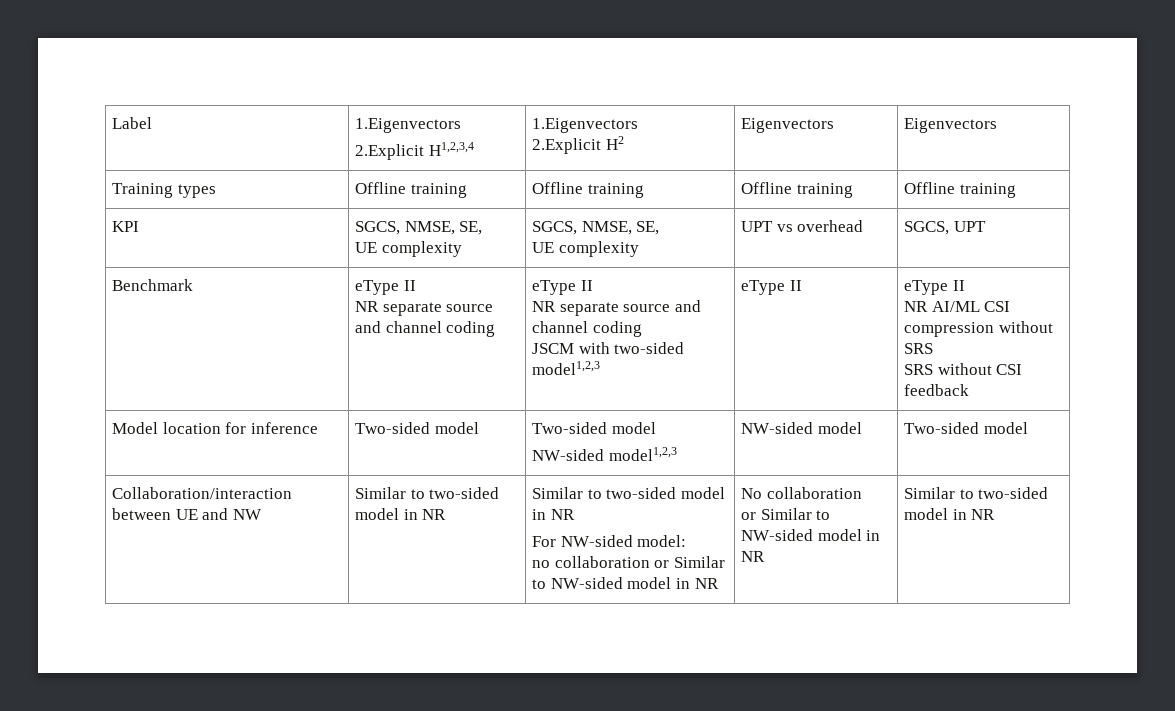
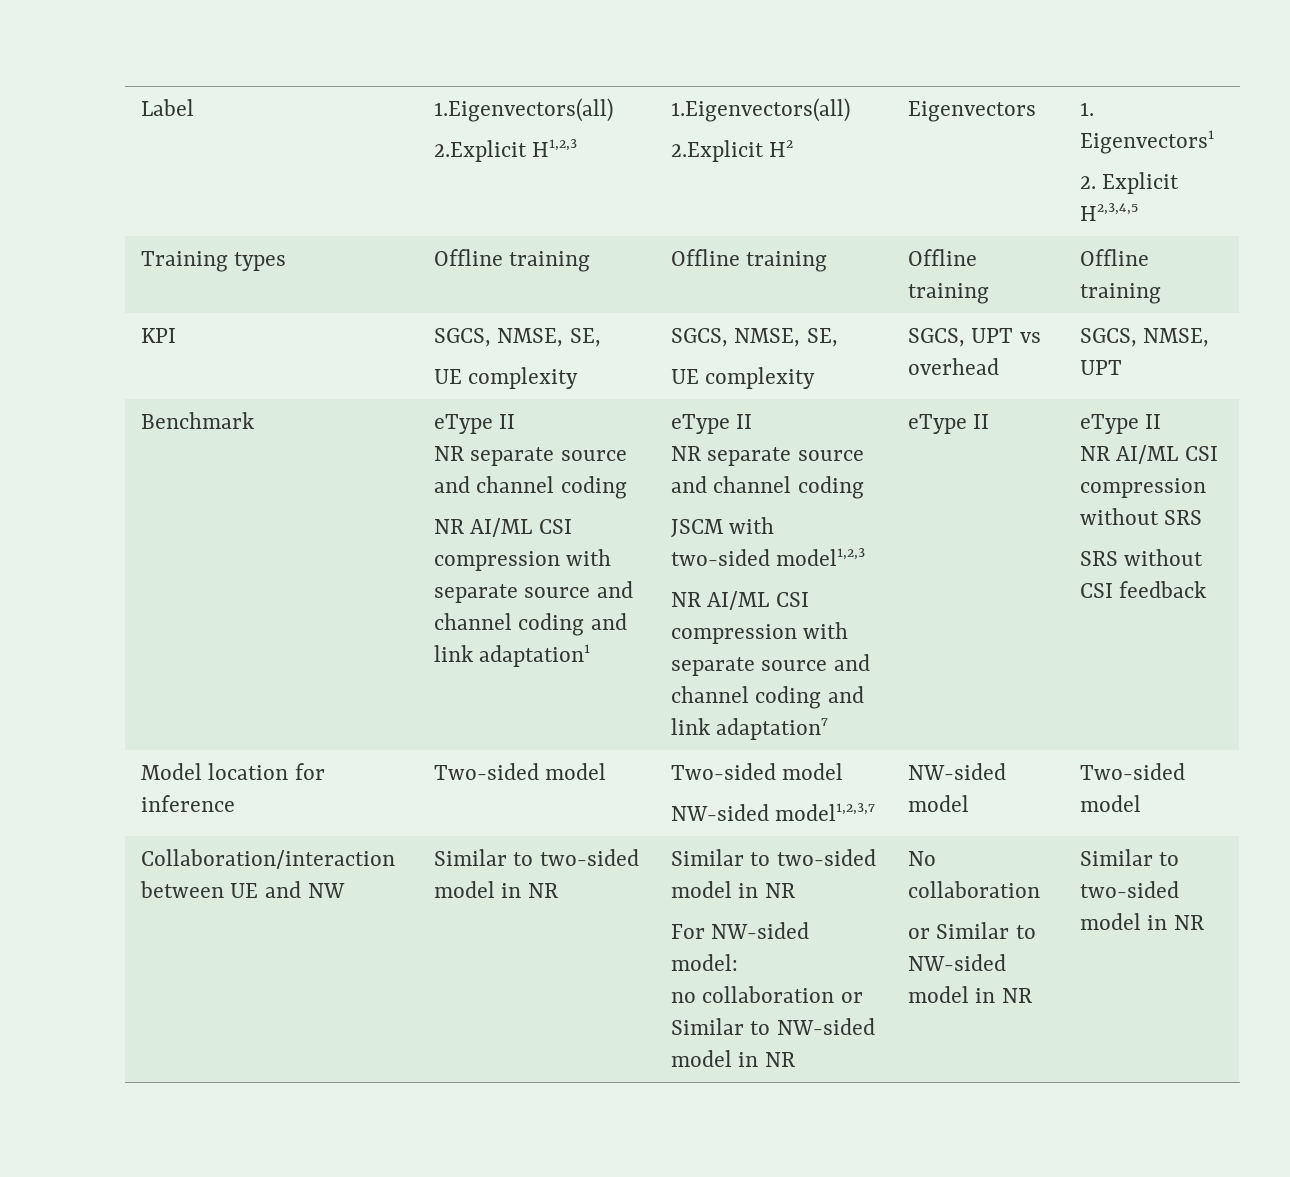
- Label | 1.Eigenvectors
- 2.Explicit H1,2,3,4 | 1.Eigenvectors
- 2.Explicit H2 | Eigenvectors | Eigenvectors
+ Label | 1.Eigenvectors(all)
+ 2.Explicit H1,2,3 | 1.Eigenvectors(all)
+ 2.Explicit H2 | Eigenvectors | 1. Eigenvectors1
+ 2. Explicit H2,3,4,5
  KPI | SGCS, NMSE, SE,
  UE complexity | SGCS, NMSE, SE,
- UE complexity | UPT vs overhead | SGCS, UPT
+ UE complexity | SGCS, UPT vs overhead | SGCS, NMSE, UPT
+ NR AI/ML CSI compression with separate source and channel coding and link adaptation1
+ NR AI/ML CSI compression with separate source and channel coding and link adaptation7
  Model location for inference | Two-sided model | Two-sided model
- NW-sided model1,2,3 | NW-sided model | Two-sided model
+ NW-sided model1,2,3,7 | NW-sided model | Two-sided model

